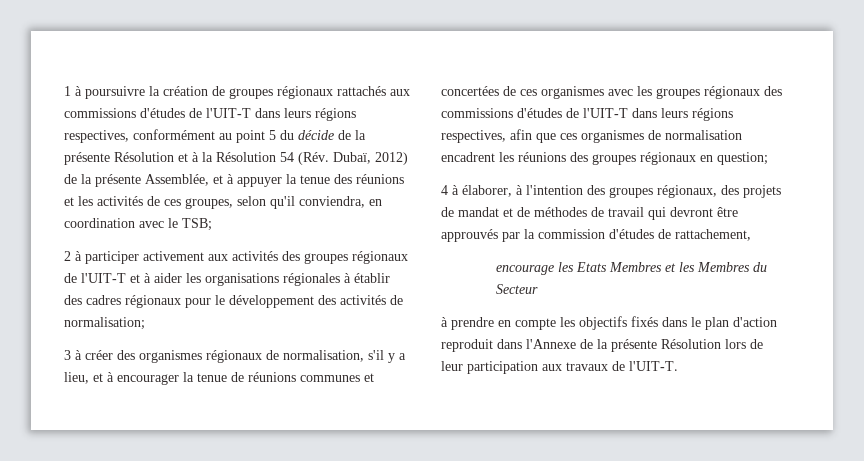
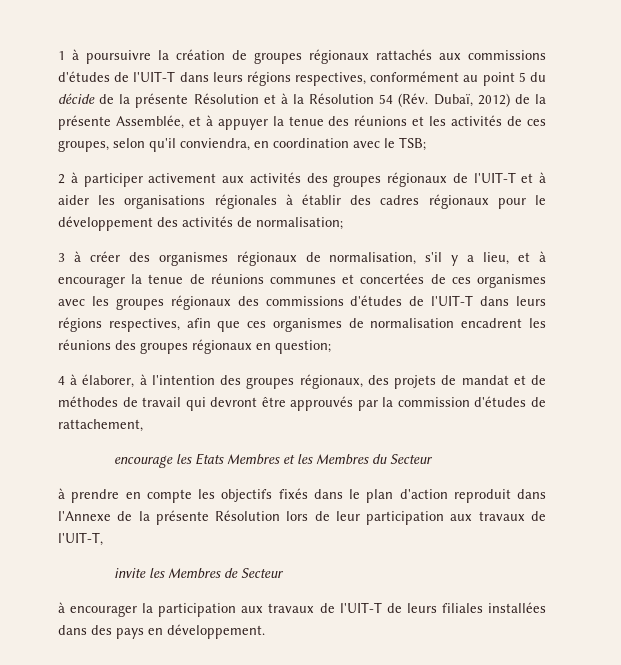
- à prendre en compte les objectifs fixés dans le plan d'action reproduit dans l'Annexe de la présente Résolution lors de leur participation aux travaux de l'UIT-T.
+ à prendre en compte les objectifs fixés dans le plan d'action reproduit dans l'Annexe de la présente Résolution lors de leur participation aux travaux de l'UIT-T,
+ invite les Membres de Secteur
+ à encourager la participation aux travaux de l'UIT-T de leurs filiales installées dans des pays en développement.

